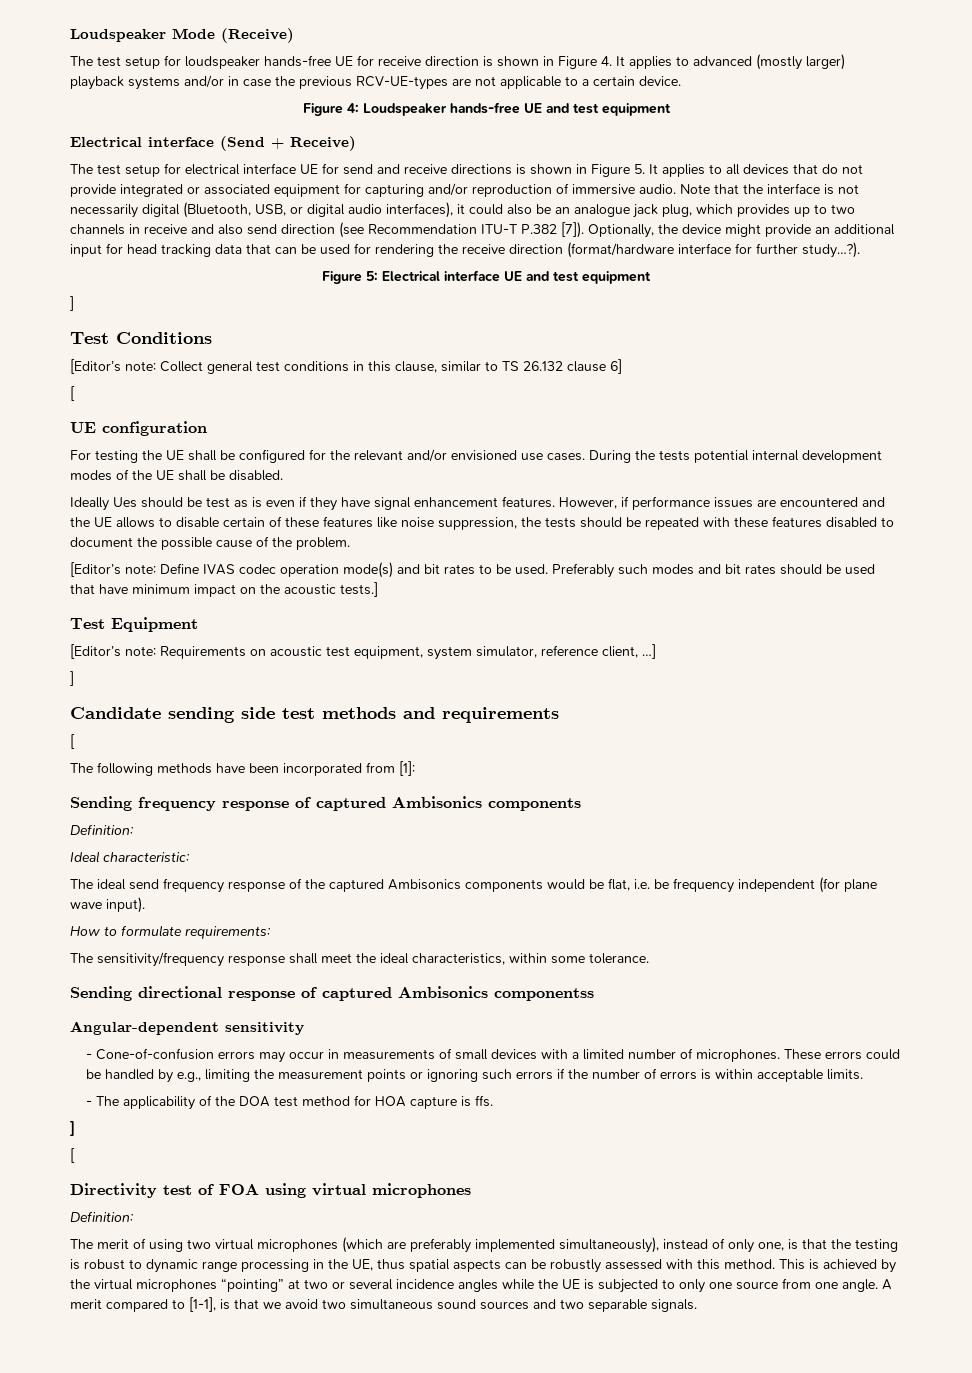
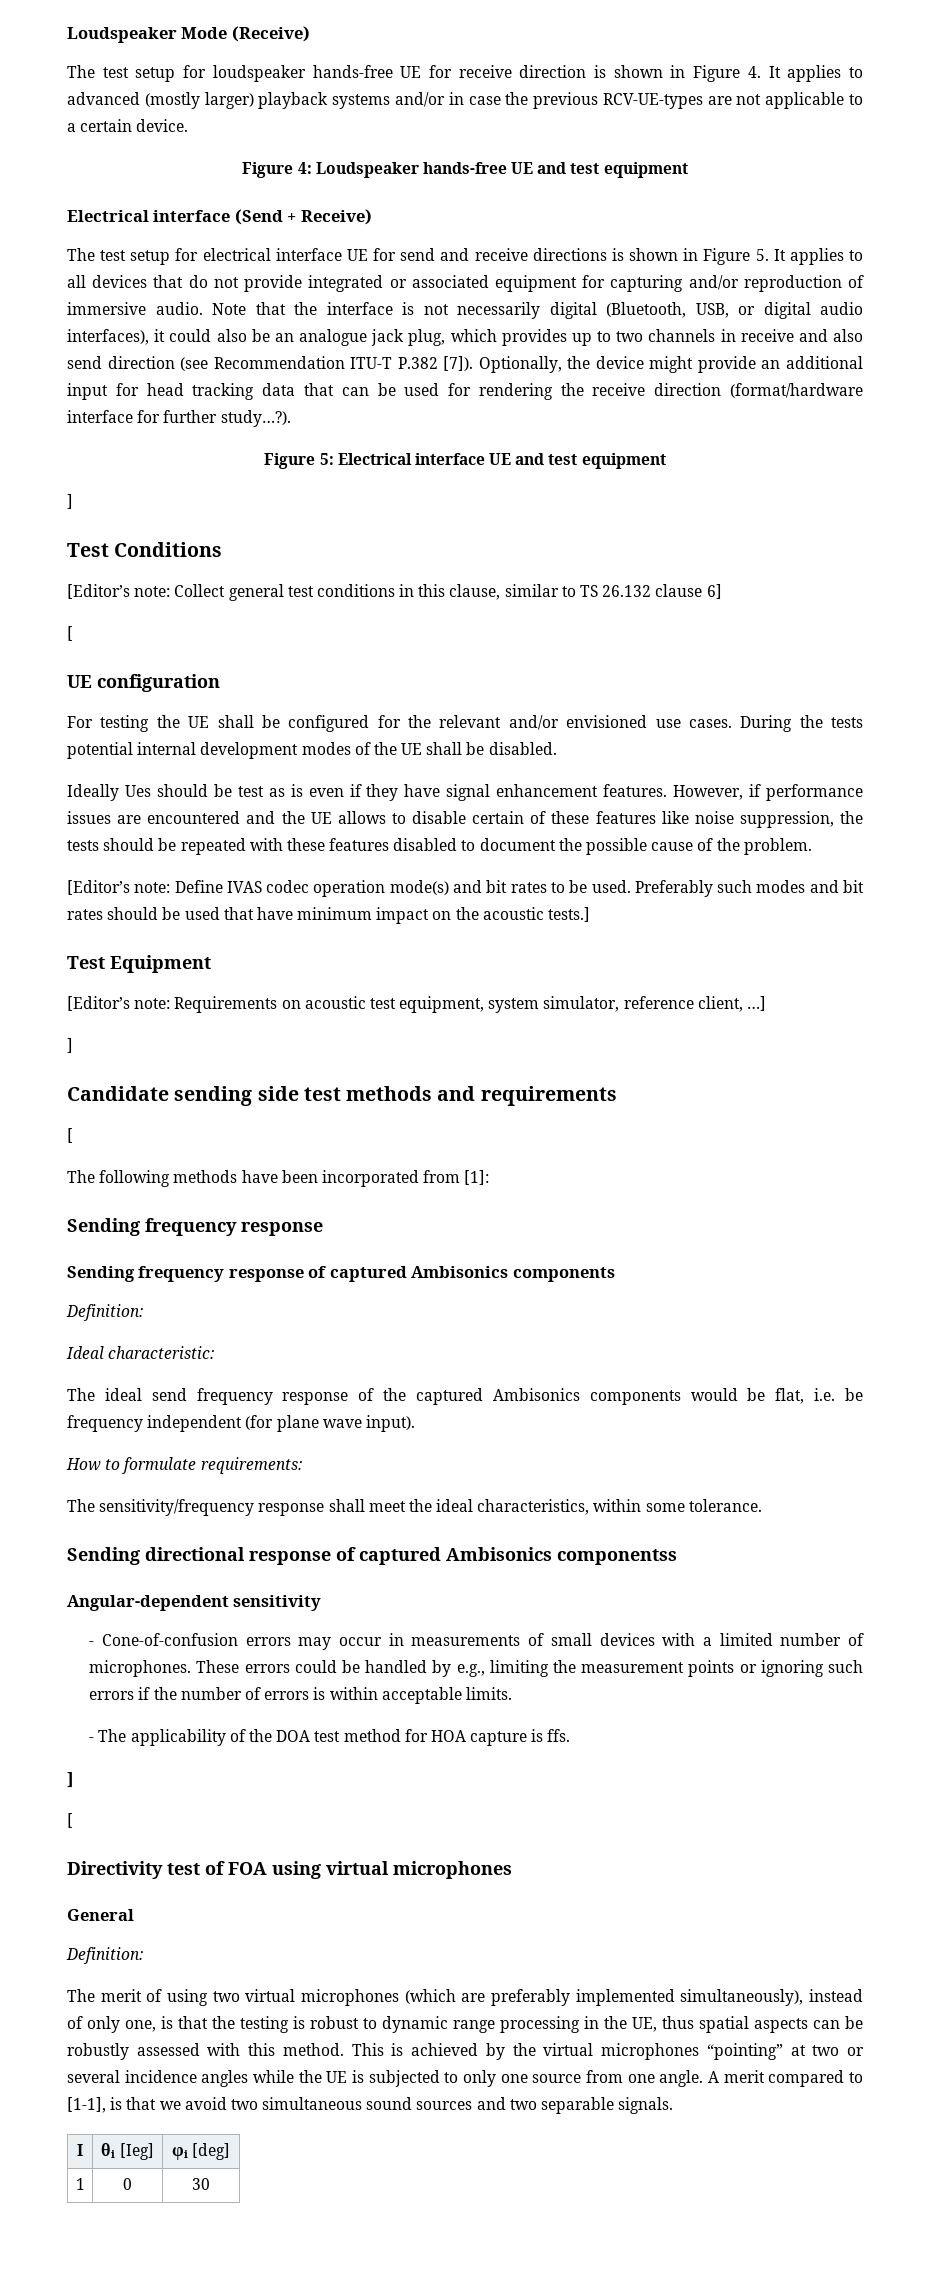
  The following methods have been incorporated from [1]:
+ Sending frequency response
+ General
+ I | θi [Ieg] | φi [deg]
+ 1 | 0 | 30

